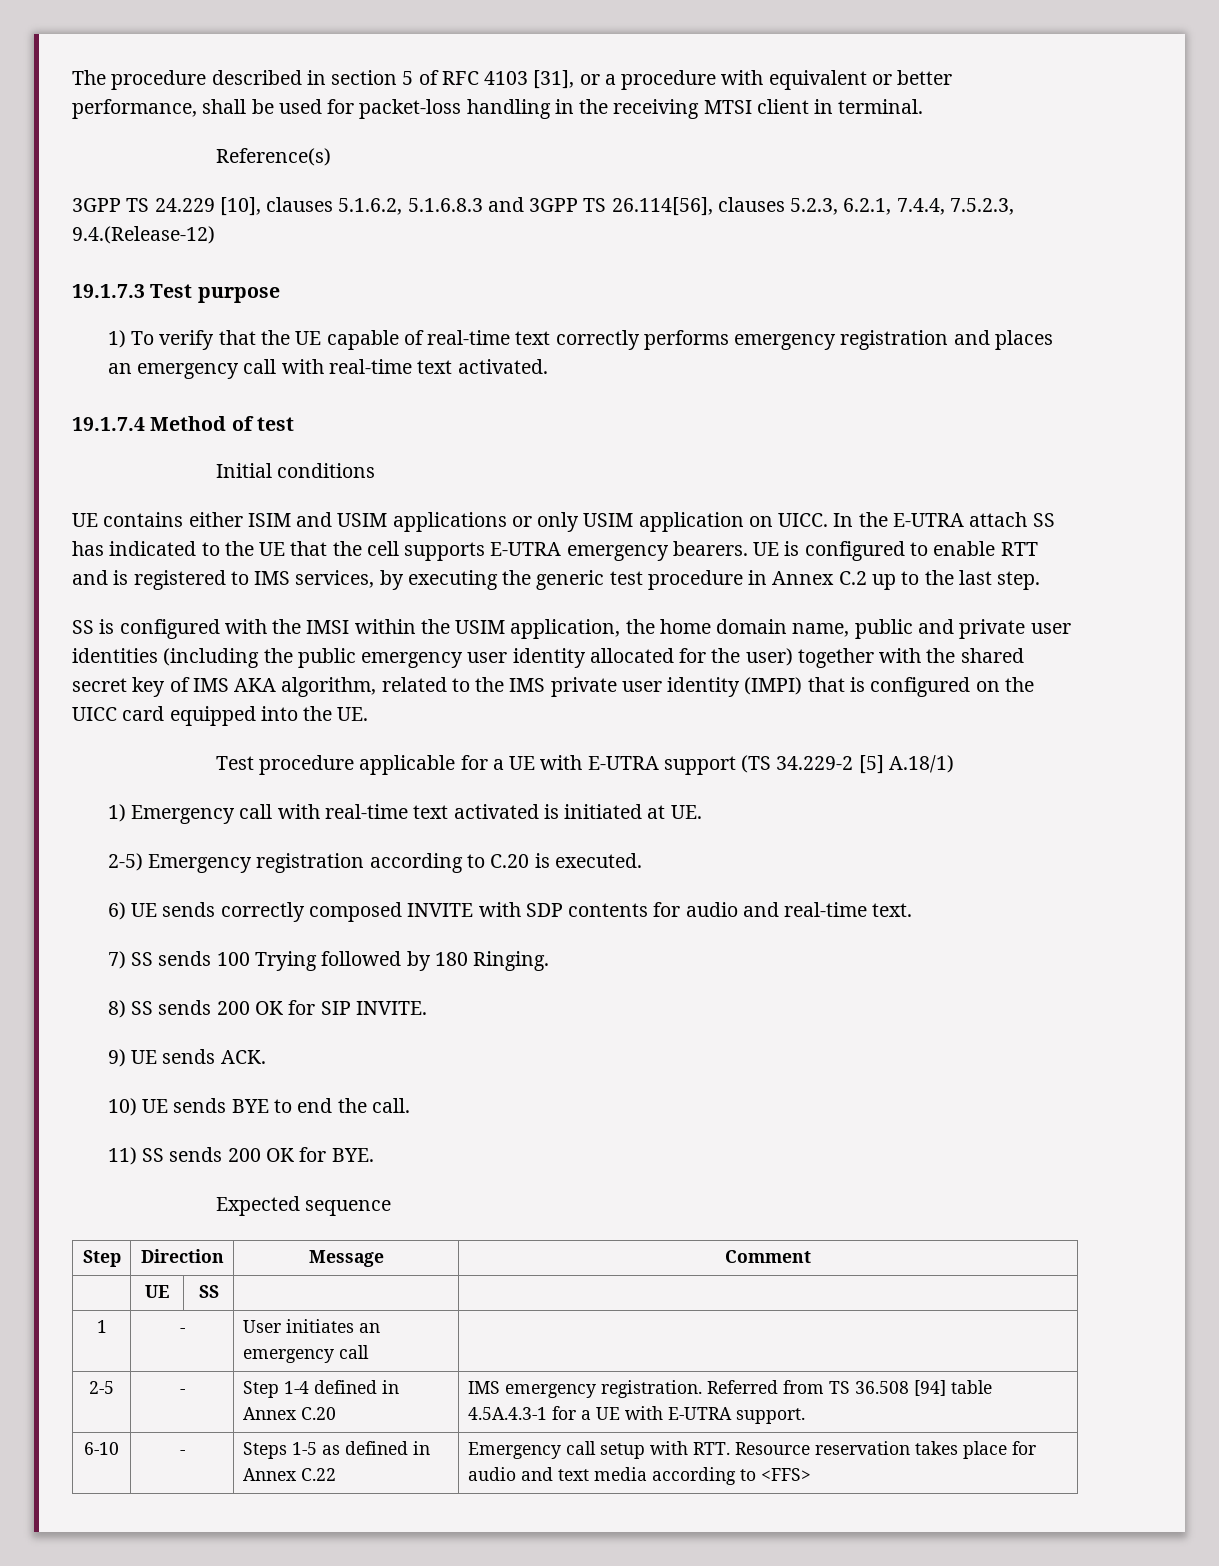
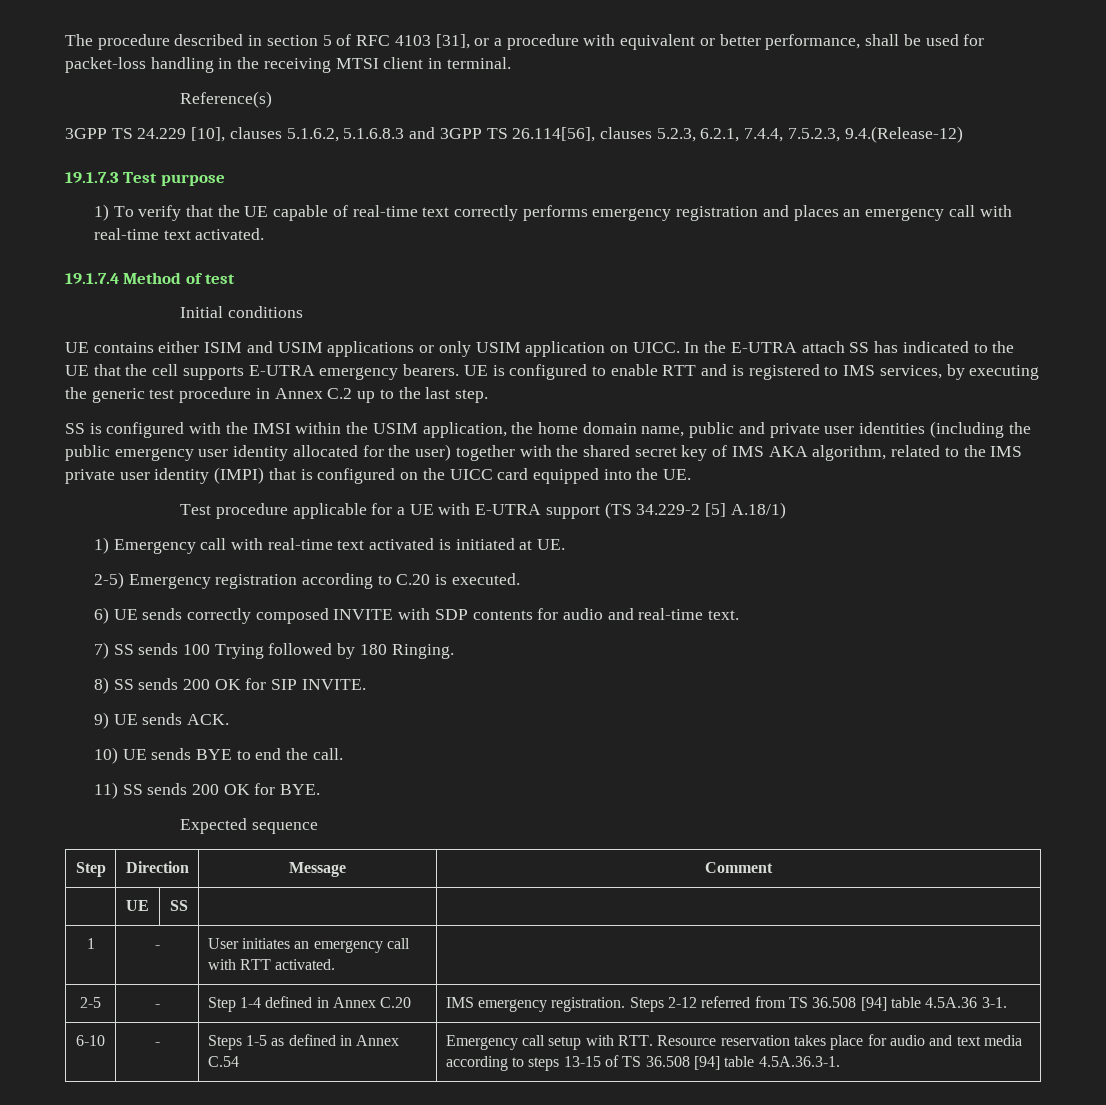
- 1 | - | User initiates an emergency call |
+ 1 | - | User initiates an emergency call with RTT activated. |
- 2-5 | - | Step 1-4 defined in Annex C.20 | IMS emergency registration. Referred from TS 36.508 [94] table 4.5A.4.3-1 for a UE with E-UTRA support.
+ 2-5 | - | Step 1-4 defined in Annex C.20 | IMS emergency registration. Steps 2-12 referred from TS 36.508 [94] table 4.5A.36 3-1.
- 6-10 | - | Steps 1-5 as defined in Annex C.22 | Emergency call setup with RTT. Resource reservation takes place for audio and text media according to <FFS>
+ 6-10 | - | Steps 1-5 as defined in Annex C.54 | Emergency call setup with RTT. Resource reservation takes place for audio and text media according to steps 13-15 of TS 36.508 [94] table 4.5A.36.3-1.

